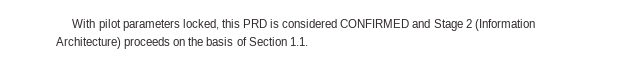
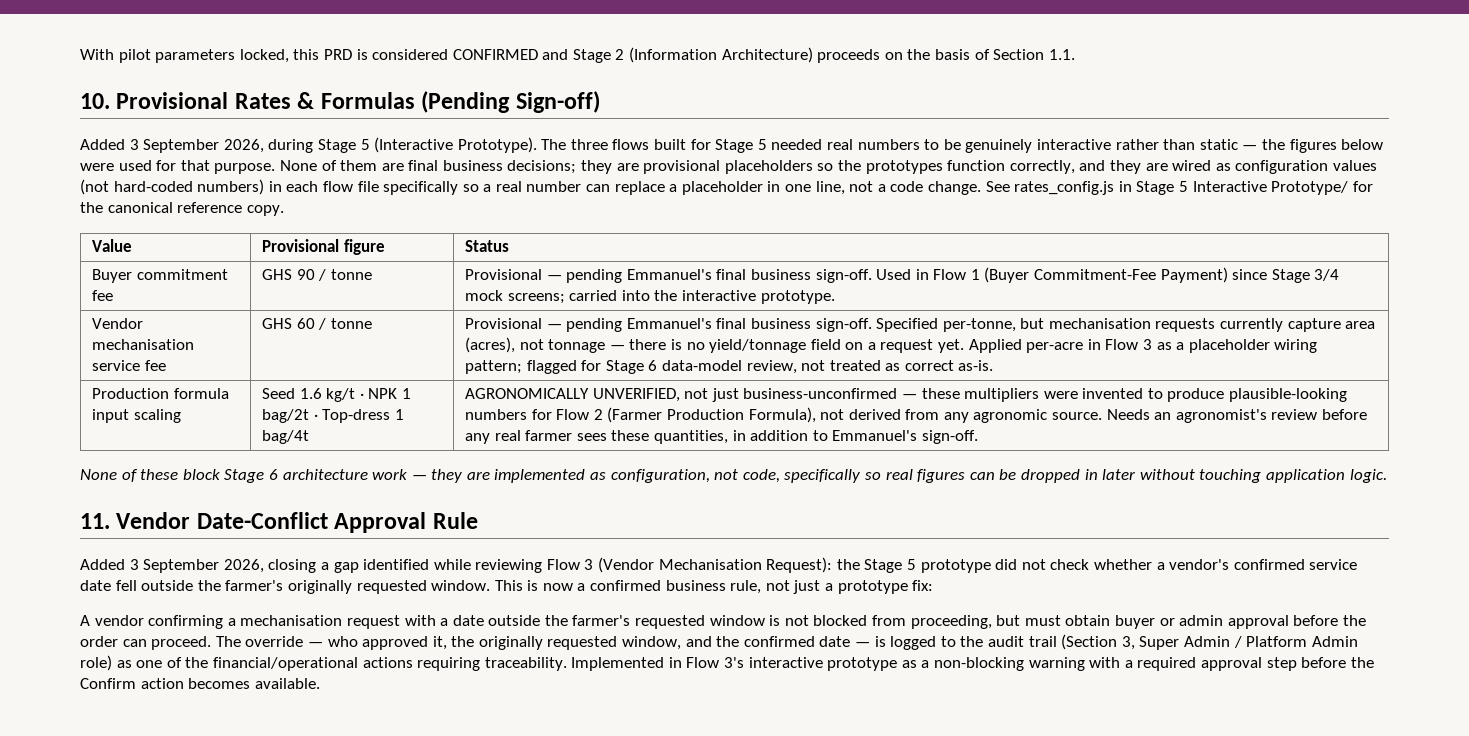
+ 10. Provisional Rates & Formulas (Pending Sign-off)
+ Added 3 September 2026, during Stage 5 (Interactive Prototype). The three flows built for Stage 5 needed real numbers to be genuinely interactive rather than static — the figures below were used for that purpose. None of them are final business decisions; they are provisional placeholders so the prototypes function correctly, and they are wired as configuration values (not hard-coded numbers) in each flow file specifically so a real number can replace a placeholder in one line, not a code change. See rates_config.js in Stage 5 Interactive Prototype/ for the canonical reference copy.
+ Value | Provisional figure | Status
+ Buyer commitment fee | GHS 90 / tonne | Provisional — pending Emmanuel's final business sign-off. Used in Flow 1 (Buyer Commitment-Fee Payment) since Stage 3/4 mock screens; carried into the interactive prototype.
+ Vendor mechanisation service fee | GHS 60 / tonne | Provisional — pending Emmanuel's final business sign-off. Specified per-tonne, but mechanisation requests currently capture area (acres), not tonnage — there is no yield/tonnage field on a request yet. Applied per-acre in Flow 3 as a placeholder wiring pattern; flagged for Stage 6 data-model review, not treated as correct as-is.
+ Production formula input scaling | Seed 1.6 kg/t · NPK 1 bag/2t · Top-dress 1 bag/4t | AGRONOMICALLY UNVERIFIED, not just business-unconfirmed — these multipliers were invented to produce plausible-looking numbers for Flow 2 (Farmer Production Formula), not derived from any agronomic source. Needs an agronomist's review before any real farmer sees these quantities, in addition to Emmanuel's sign-off.
+ None of these block Stage 6 architecture work — they are implemented as configuration, not code, specifically so real figures can be dropped in later without touching application logic.
+ 11. Vendor Date-Conflict Approval Rule
+ Added 3 September 2026, closing a gap identified while reviewing Flow 3 (Vendor Mechanisation Request): the Stage 5 prototype did not check whether a vendor's confirmed service date fell outside the farmer's originally requested window. This is now a confirmed business rule, not just a prototype fix:
+ A vendor confirming a mechanisation request with a date outside the farmer's requested window is not blocked from proceeding, but must obtain buyer or admin approval before the order can proceed. The override — who approved it, the originally requested window, and the confirmed date — is logged to the audit trail (Section 3, Super Admin / Platform Admin role) as one of the financial/operational actions requiring traceability. Implemented in Flow 3's interactive prototype as a non-blocking warning with a required approval step before the Confirm action becomes available.

